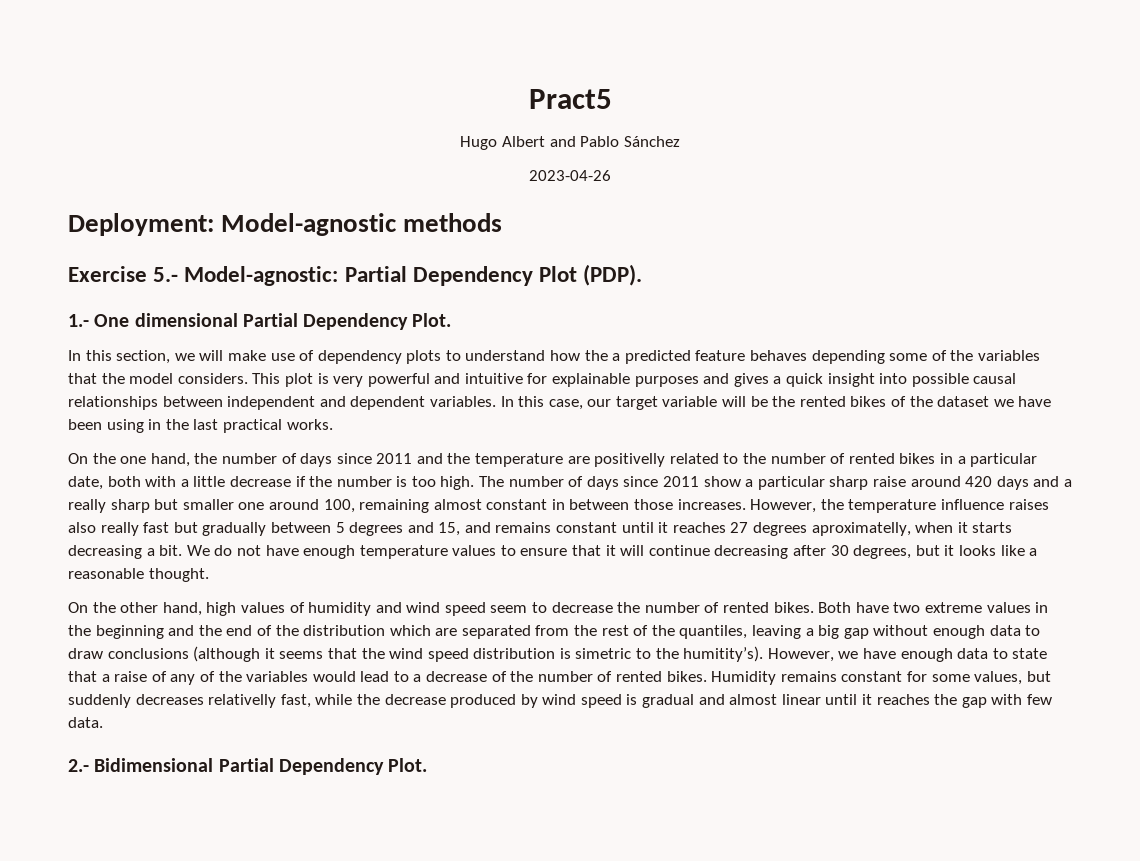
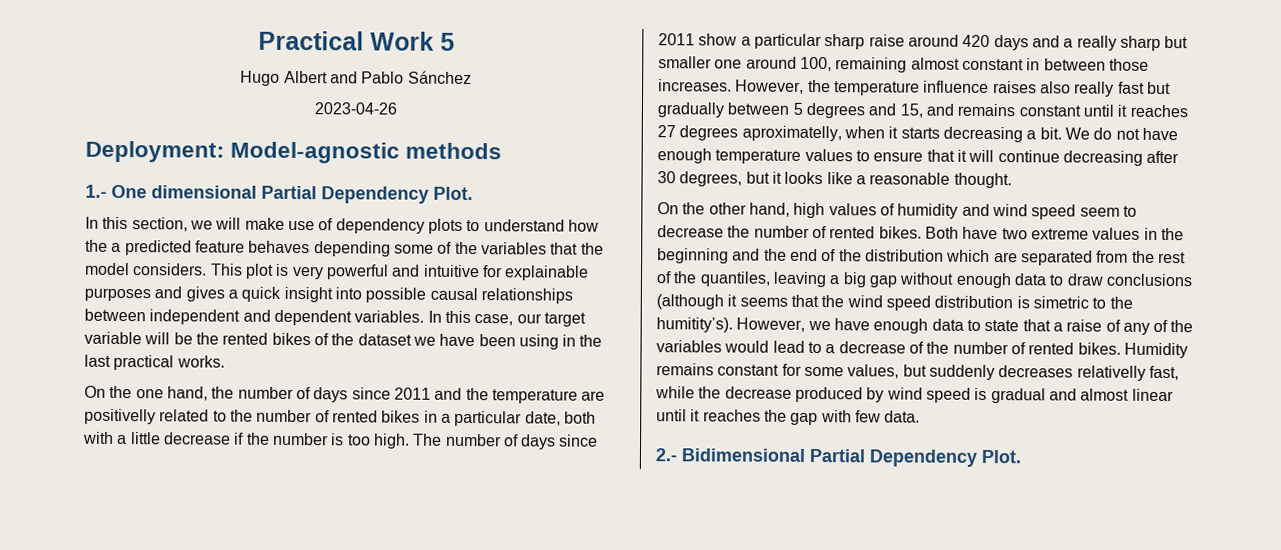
- Pract5
+ Practical Work 5
- Exercise 5.- Model-agnostic: Partial Dependency Plot (PDP).

